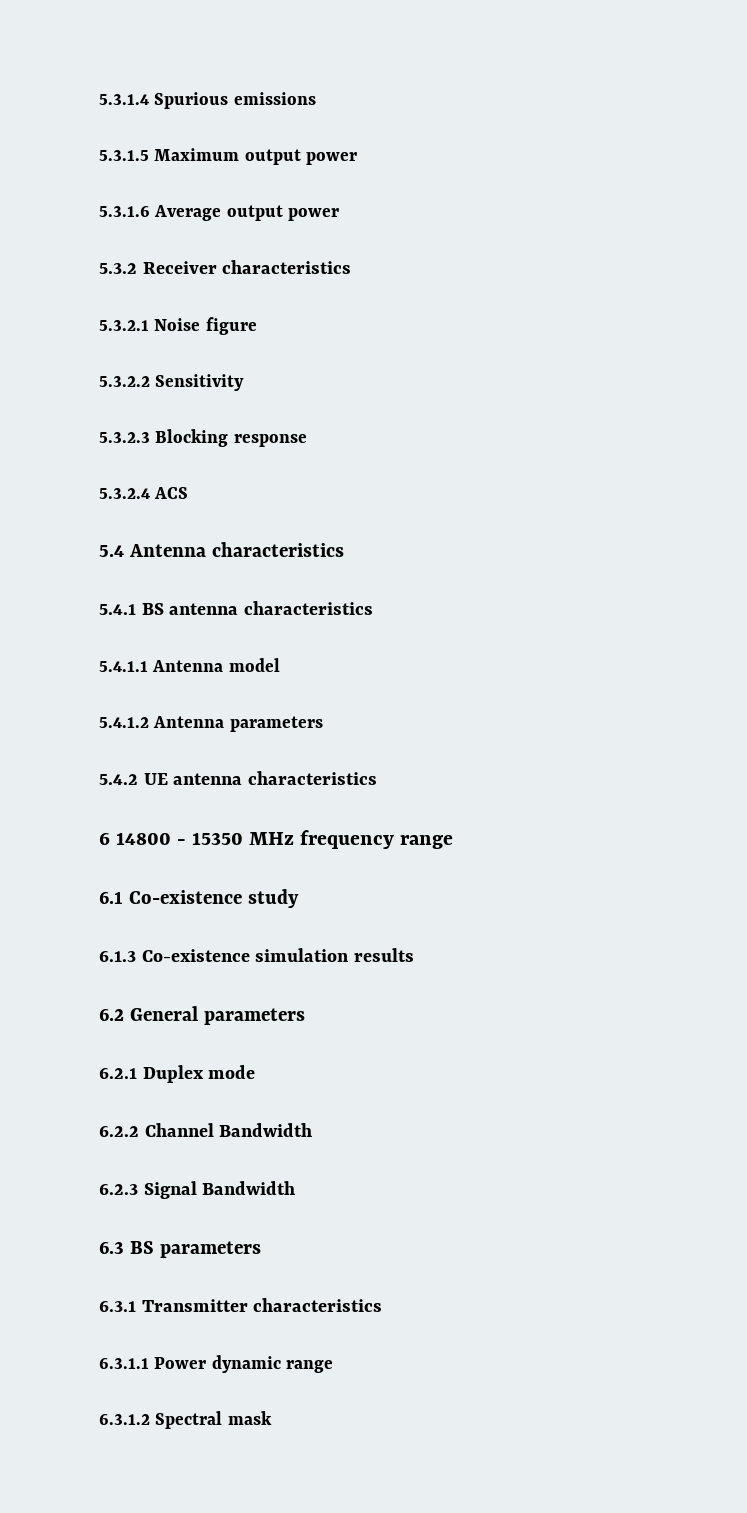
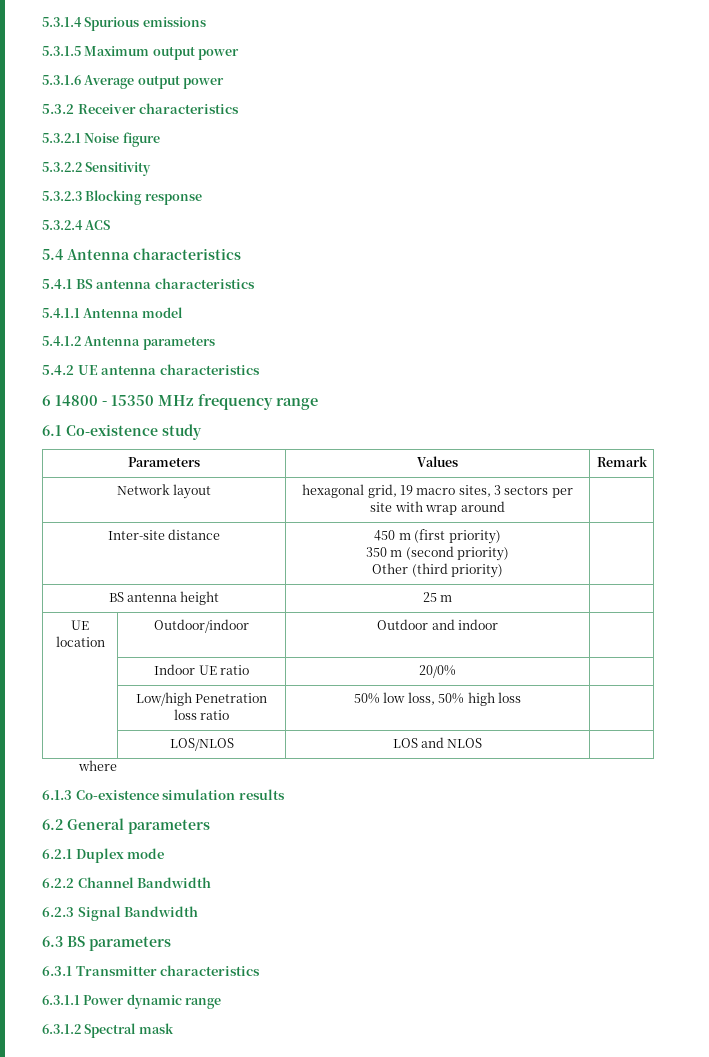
+ Parameters | Values | Remark
+ Network layout | hexagonal grid, 19 macro sites, 3 sectors per site with wrap around |
+ Inter-site distance | 450 m (first priority)
+ 350 m (second priority)
+ Other (third priority) |
+ BS antenna height | 25 m |
+ UE location | Outdoor/indoor | Outdoor and indoor |
+ | Indoor UE ratio | 20/0% |
+ | Low/high Penetration loss ratio | 50% low loss, 50% high loss |
+ | LOS/NLOS | LOS and NLOS |
+ where

